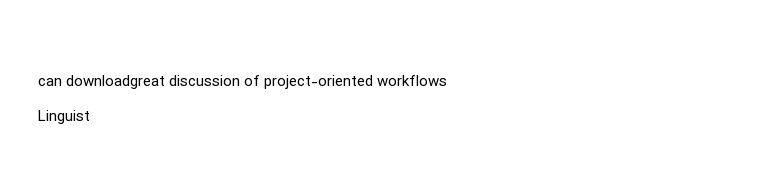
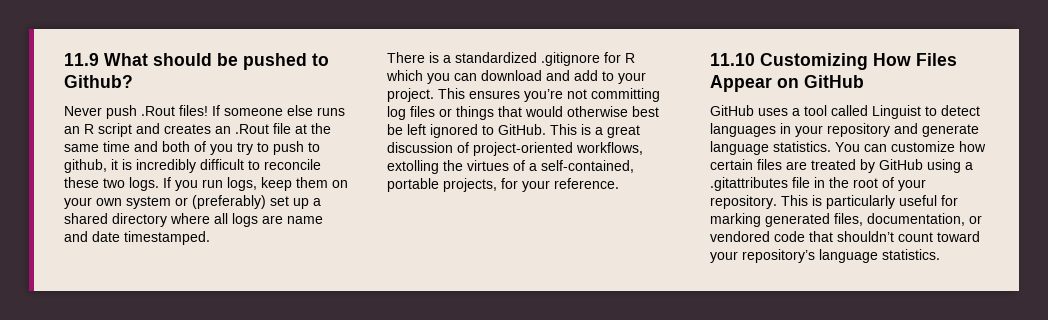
- can downloadgreat discussion of project-oriented workflows
- Linguist
+ 11.9 What should be pushed to Github?
+ Never push .Rout files! If someone else runs an R script and creates an .Rout file at the same time and both of you try to push to github, it is incredibly difficult to reconcile these two logs. If you run logs, keep them on your own system or (preferably) set up a shared directory where all logs are name and date timestamped.
+ There is a standardized .gitignore for R which you can download and add to your project. This ensures you’re not committing log files or things that would otherwise best be left ignored to GitHub. This is a great discussion of project-oriented workflows, extolling the virtues of a self-contained, portable projects, for your reference.
+ 11.10 Customizing How Files Appear on GitHub
+ GitHub uses a tool called Linguist to detect languages in your repository and generate language statistics. You can customize how certain files are treated by GitHub using a .gitattributes file in the root of your repository. This is particularly useful for marking generated files, documentation, or vendored code that shouldn’t count toward your repository’s language statistics.

